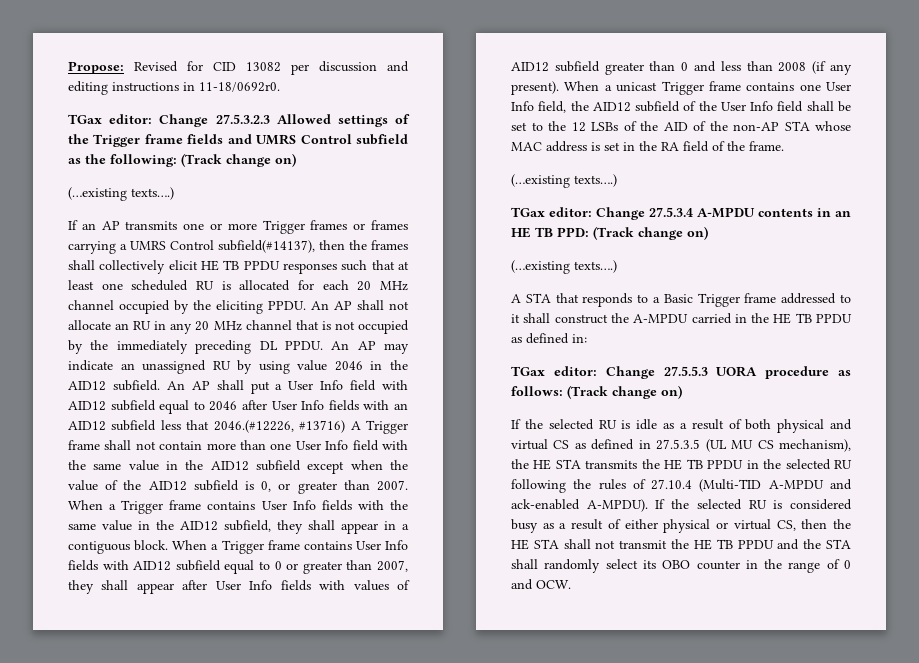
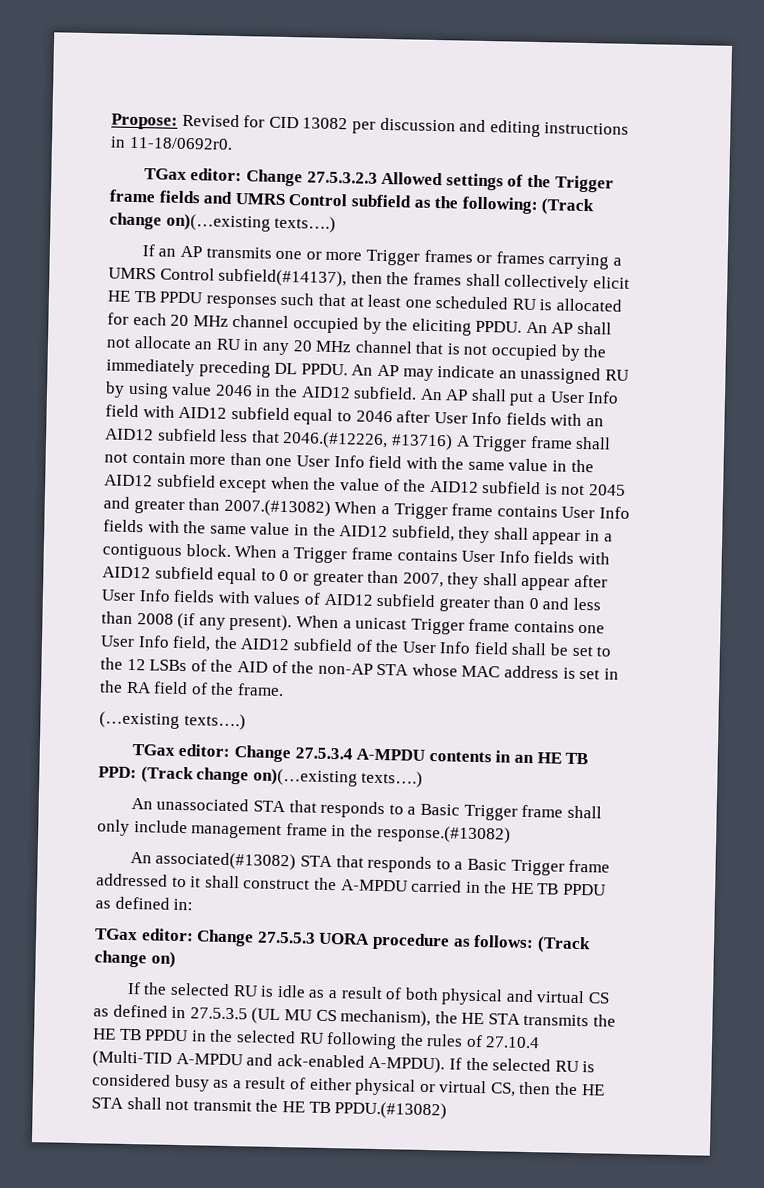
- TGax editor: Change 27.5.3.2.3 Allowed settings of the Trigger frame fields and UMRS Control subfield as the following: (Track change on)
- (…existing texts….)
+ TGax editor: Change 27.5.3.2.3 Allowed settings of the Trigger frame fields and UMRS Control subfield as the following: (Track change on)(…existing texts….)
- An AP shall put a User Info field with AID12 subfield equal to 2046 after User Info fields with an AID12 subfield less that 2046.(#12226, #13716) A Trigger frame shall not contain more than one User Info field with the same value in the AID12 subfield except when the value of the AID12 subfield is 0, or greater than 2007. When a Trigger frame contains User Info fields with the same value in the AID12 subfield, they shall appear in a contiguous block.
+ An AP shall put a User Info field with AID12 subfield equal to 2046 after User Info fields with an AID12 subfield less that 2046.(#12226, #13716) A Trigger frame shall not contain more than one User Info field with the same value in the AID12 subfield except when the value of the AID12 subfield is not 2045 and greater than 2007.(#13082) When a Trigger frame contains User Info fields with the same value in the AID12 subfield, they shall appear in a contiguous block.
- TGax editor: Change 27.5.3.4 A-MPDU contents in an HE TB PPD: (Track change on)
- (…existing texts….)
- A STA that responds to a Basic Trigger frame addressed to it shall construct the A-MPDU carried in the HE TB PPDU as defined in:
+ TGax editor: Change 27.5.3.4 A-MPDU contents in an HE TB PPD: (Track change on)(…existing texts….)
+ An unassociated STA that responds to a Basic Trigger frame shall only include management frame in the response.(#13082)
+ An associated(#13082) STA that responds to a Basic Trigger frame addressed to it shall construct the A-MPDU carried in the HE TB PPDU as defined in:
- If the selected RU is considered busy as a result of either physical or virtual CS, then the HE STA shall not transmit the HE TB PPDU and the STA shall randomly select its OBO counter in the range of 0 and OCW.
+ If the selected RU is considered busy as a result of either physical or virtual CS, then the HE STA shall not transmit the HE TB PPDU.(#13082)

